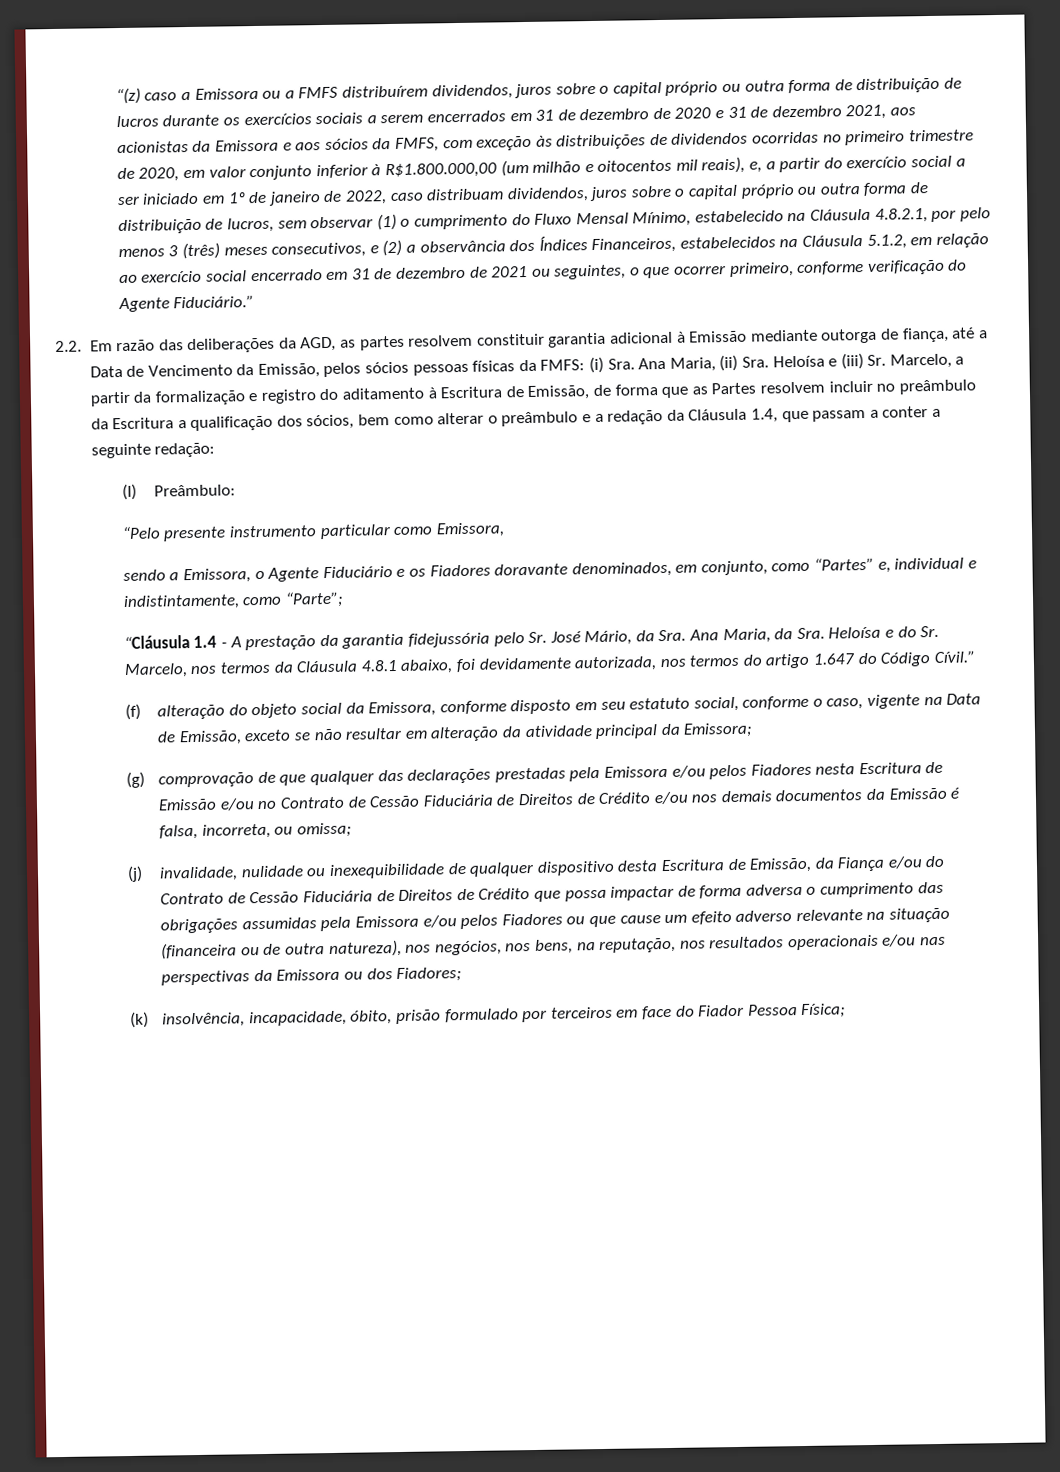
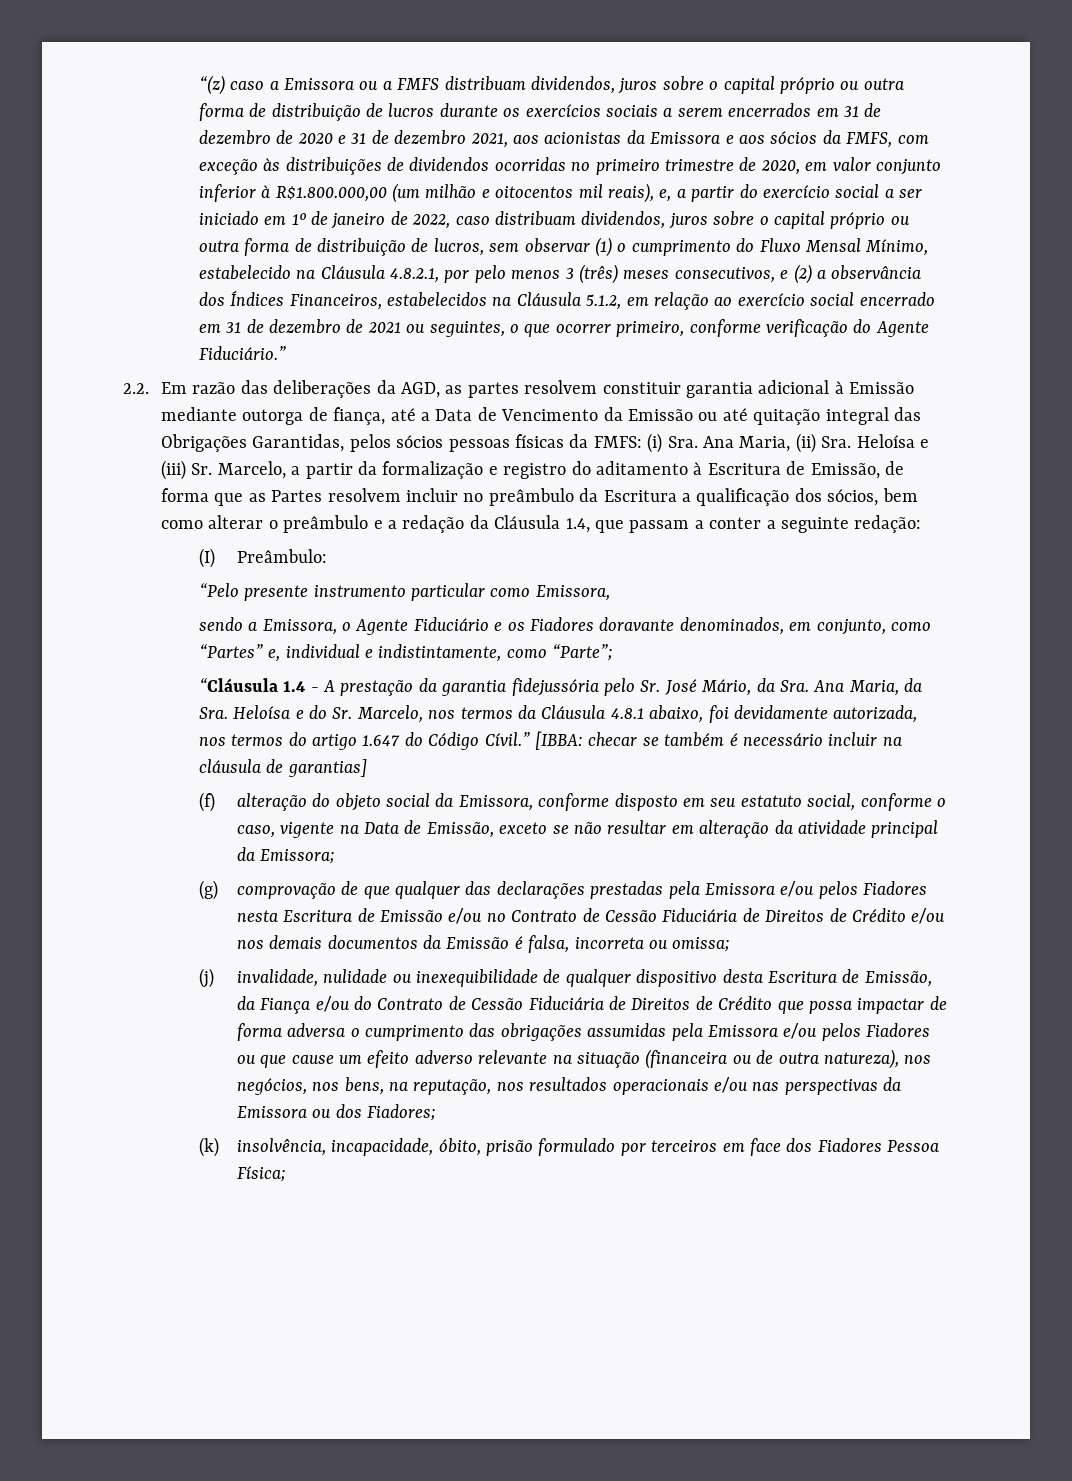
- “(z) caso a Emissora ou a FMFS distribuírem dividendos, juros sobre o capital próprio ou outra forma de distribuição de lucros durante os exercícios sociais a serem encerrados em 31 de dezembro de 2020 e 31 de dezembro 2021, aos acionistas da Emissora e aos sócios da FMFS, com exceção às distribuições de dividendos ocorridas no primeiro trimestre de 2020, em valor conjunto inferior à R$1.800.000,00 (um milhão e oitocentos mil reais), e, a partir do exercício social a ser iniciado em 1º de janeiro de 2022, caso distribuam dividendos, juros sobre o capital próprio ou outra forma de distribuição de lucros, sem observar (1) o cumprimento do Fluxo Mensal Mínimo, estabelecido na Cláusula 4.8.2.1, por pelo menos 3 (três) meses consecutivos, e (2) a observância dos Índices Financeiros, estabelecidos na Cláusula 5.1.2, em relação ao exercício social encerrado em 31 de dezembro de 2021 ou seguintes, o que ocorrer primeiro, conforme verificação do Agente Fiduciário.”
+ “(z) caso a Emissora ou a FMFS distribuam dividendos, juros sobre o capital próprio ou outra forma de distribuição de lucros durante os exercícios sociais a serem encerrados em 31 de dezembro de 2020 e 31 de dezembro 2021, aos acionistas da Emissora e aos sócios da FMFS, com exceção às distribuições de dividendos ocorridas no primeiro trimestre de 2020, em valor conjunto inferior à R$1.800.000,00 (um milhão e oitocentos mil reais), e, a partir do exercício social a ser iniciado em 1º de janeiro de 2022, caso distribuam dividendos, juros sobre o capital próprio ou outra forma de distribuição de lucros, sem observar (1) o cumprimento do Fluxo Mensal Mínimo, estabelecido na Cláusula 4.8.2.1, por pelo menos 3 (três) meses consecutivos, e (2) a observância dos Índices Financeiros, estabelecidos na Cláusula 5.1.2, em relação ao exercício social encerrado em 31 de dezembro de 2021 ou seguintes, o que ocorrer primeiro, conforme verificação do Agente Fiduciário.”
- 2.2. Em razão das deliberações da AGD, as partes resolvem constituir garantia adicional à Emissão mediante outorga de fiança, até a Data de Vencimento da Emissão, pelos sócios pessoas físicas da FMFS:
+ 2.2. Em razão das deliberações da AGD, as partes resolvem constituir garantia adicional à Emissão mediante outorga de fiança, até a Data de Vencimento da Emissão ou até quitação integral das Obrigações Garantidas, pelos sócios pessoas físicas da FMFS:
+ [IBBA: checar se também é necessário incluir na cláusula de garantias]
- (g) comprovação de que qualquer das declarações prestadas pela Emissora e/ou pelos Fiadores nesta Escritura de Emissão e/ou no Contrato de Cessão Fiduciária de Direitos de Crédito e/ou nos demais documentos da Emissão é falsa, incorreta, ou omissa;
+ (g) comprovação de que qualquer das declarações prestadas pela Emissora e/ou pelos Fiadores nesta Escritura de Emissão e/ou no Contrato de Cessão Fiduciária de Direitos de Crédito e/ou nos demais documentos da Emissão é falsa, incorreta ou omissa;
- (k) insolvência, incapacidade, óbito, prisão formulado por terceiros em face do Fiador Pessoa Física;
+ (k) insolvência, incapacidade, óbito, prisão formulado por terceiros em face dos Fiadores Pessoa Física;

